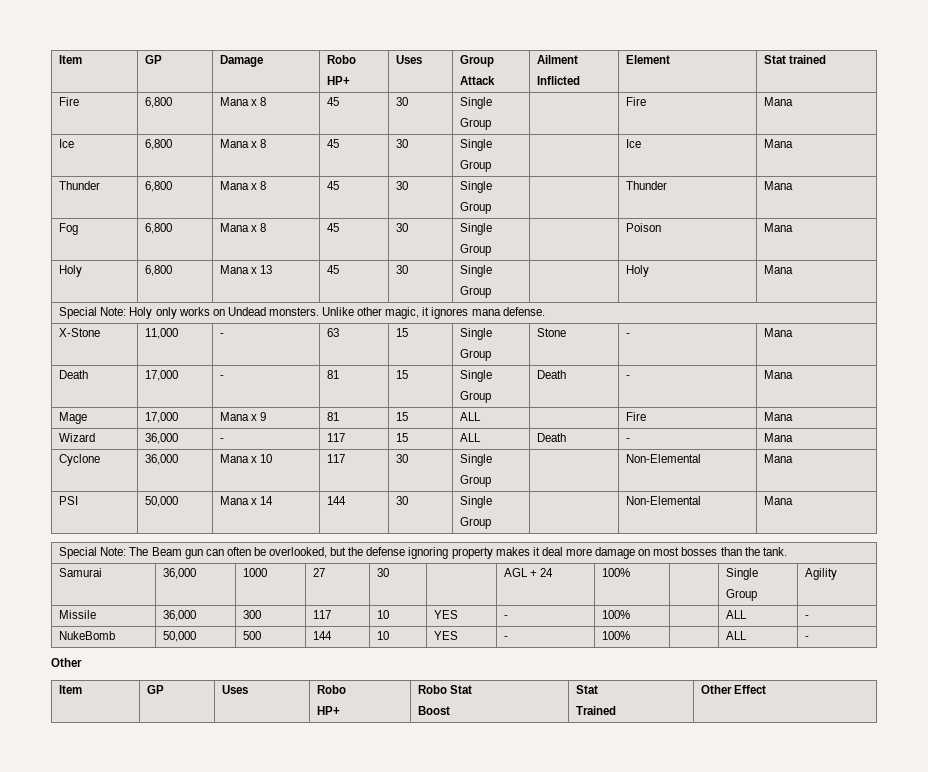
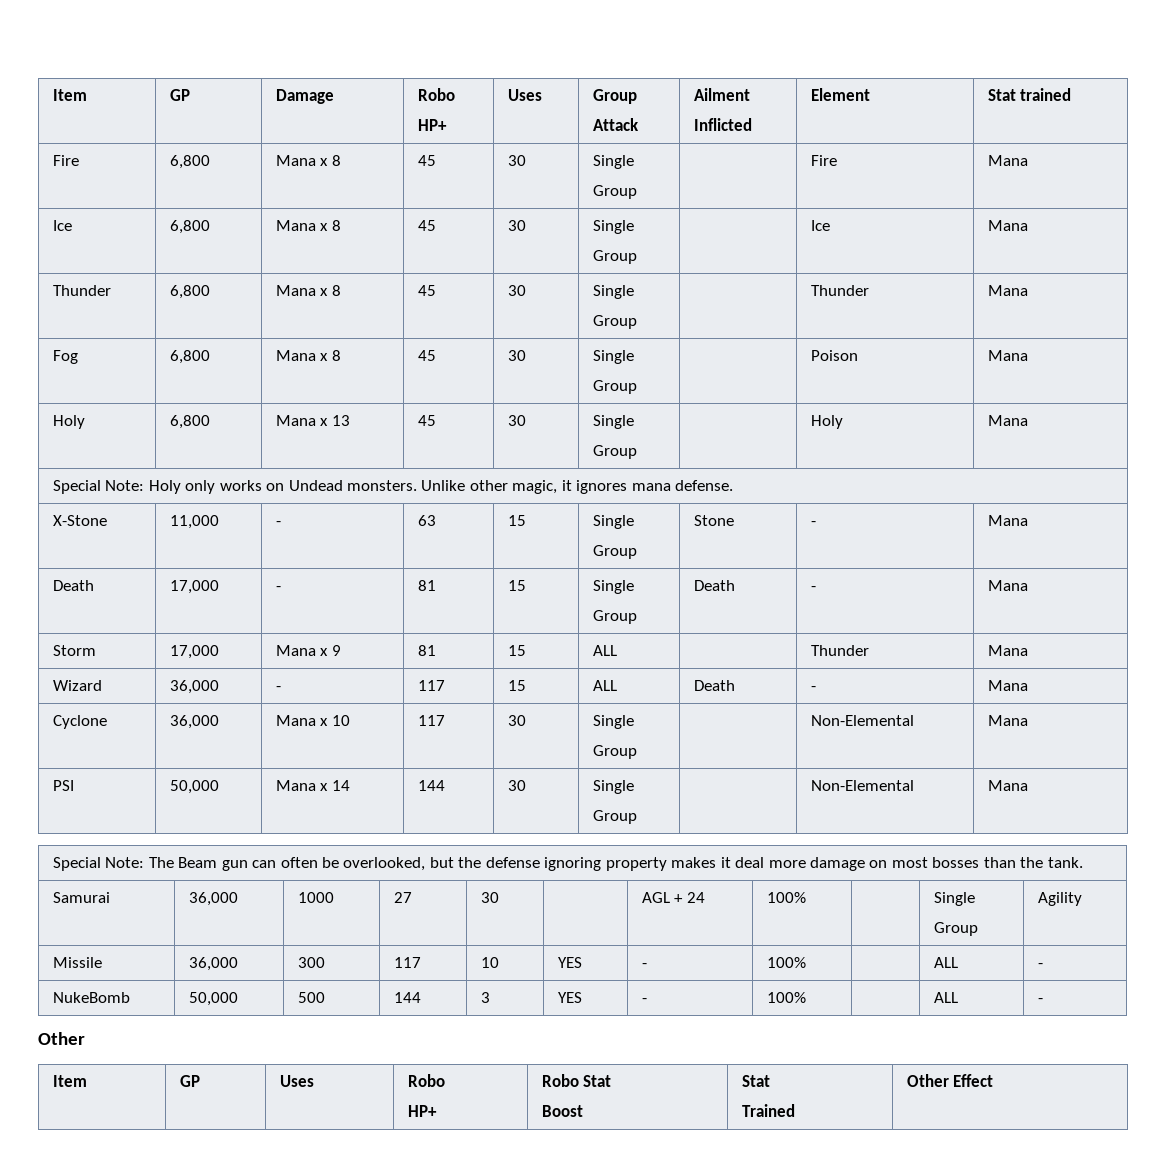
- Mage | 17,000 | Mana x 9 | 81 | 15 | ALL | | Fire | Mana
+ Storm | 17,000 | Mana x 9 | 81 | 15 | ALL | | Thunder | Mana
- NukeBomb | 50,000 | 500 | 144 | 10 | YES | - | 100% | | ALL | -
+ NukeBomb | 50,000 | 500 | 144 | 3 | YES | - | 100% | | ALL | -

